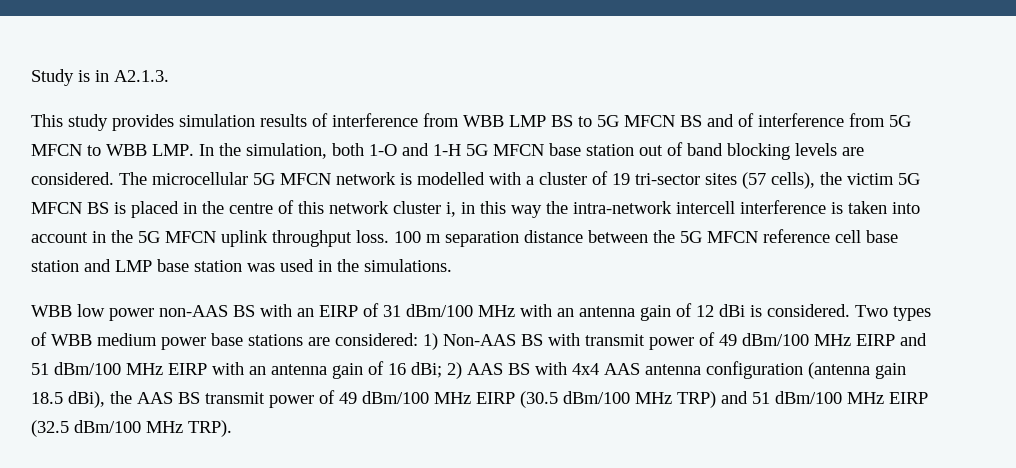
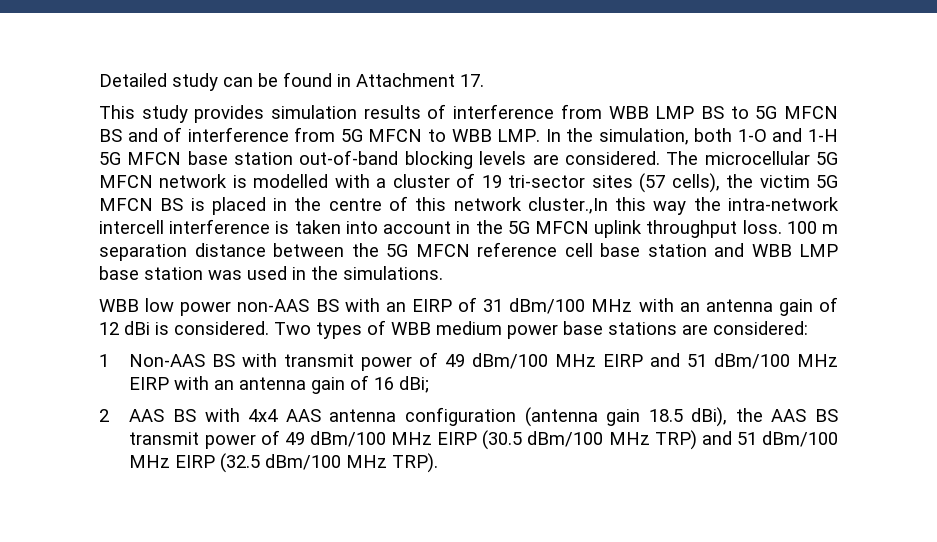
- Study is in A2.1.3.
+ Detailed study can be found in Attachment 17.
- This study provides simulation results of interference from WBB LMP BS to 5G MFCN BS and of interference from 5G MFCN to WBB LMP. In the simulation, both 1-O and 1-H 5G MFCN base station out of band blocking levels are considered.
+ This study provides simulation results of interference from WBB LMP BS to 5G MFCN BS and of interference from 5G MFCN to WBB LMP. In the simulation, both 1-O and 1-H 5G MFCN base station out-of-band blocking levels are considered.
- The microcellular 5G MFCN network is modelled with a cluster of 19 tri-sector sites (57 cells), the victim 5G MFCN BS is placed in the centre of this network cluster i, in this way the intra-network intercell interference is taken into account in the 5G MFCN uplink throughput loss.
+ The microcellular 5G MFCN network is modelled with a cluster of 19 tri-sector sites (57 cells), the victim 5G MFCN BS is placed in the centre of this network cluster.,In this way the intra-network intercell interference is taken into account in the 5G MFCN uplink throughput loss.
- 100 m separation distance between the 5G MFCN reference cell base station and LMP base station was used in the simulations.
+ 100 m separation distance between the 5G MFCN reference cell base station and WBB LMP base station was used in the simulations.
- Two types of WBB medium power base stations are considered: 1) Non-AAS BS with transmit power of 49 dBm/100 MHz EIRP and 51 dBm/100 MHz EIRP with an antenna gain of 16 dBi; 2) AAS BS with 4x4 AAS antenna configuration (antenna gain 18.5 dBi), the AAS BS transmit power of 49 dBm/100 MHz EIRP (30.5 dBm/100 MHz TRP) and 51 dBm/100 MHz EIRP (32.5 dBm/100 MHz TRP).
+ Two types of WBB medium power base stations are considered:
+ 1 Non-AAS BS with transmit power of 49 dBm/100 MHz EIRP and 51 dBm/100 MHz EIRP with an antenna gain of 16 dBi;
+ 2 AAS BS with 4x4 AAS antenna configuration (antenna gain 18.5 dBi), the AAS BS transmit power of 49 dBm/100 MHz EIRP (30.5 dBm/100 MHz TRP) and 51 dBm/100 MHz EIRP (32.5 dBm/100 MHz TRP).

